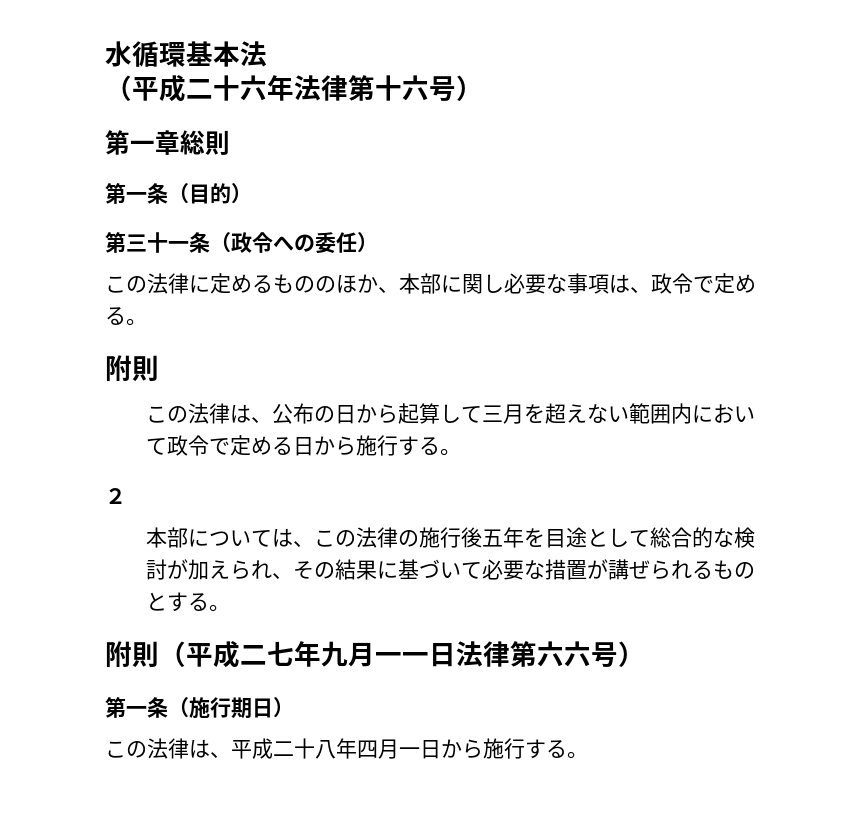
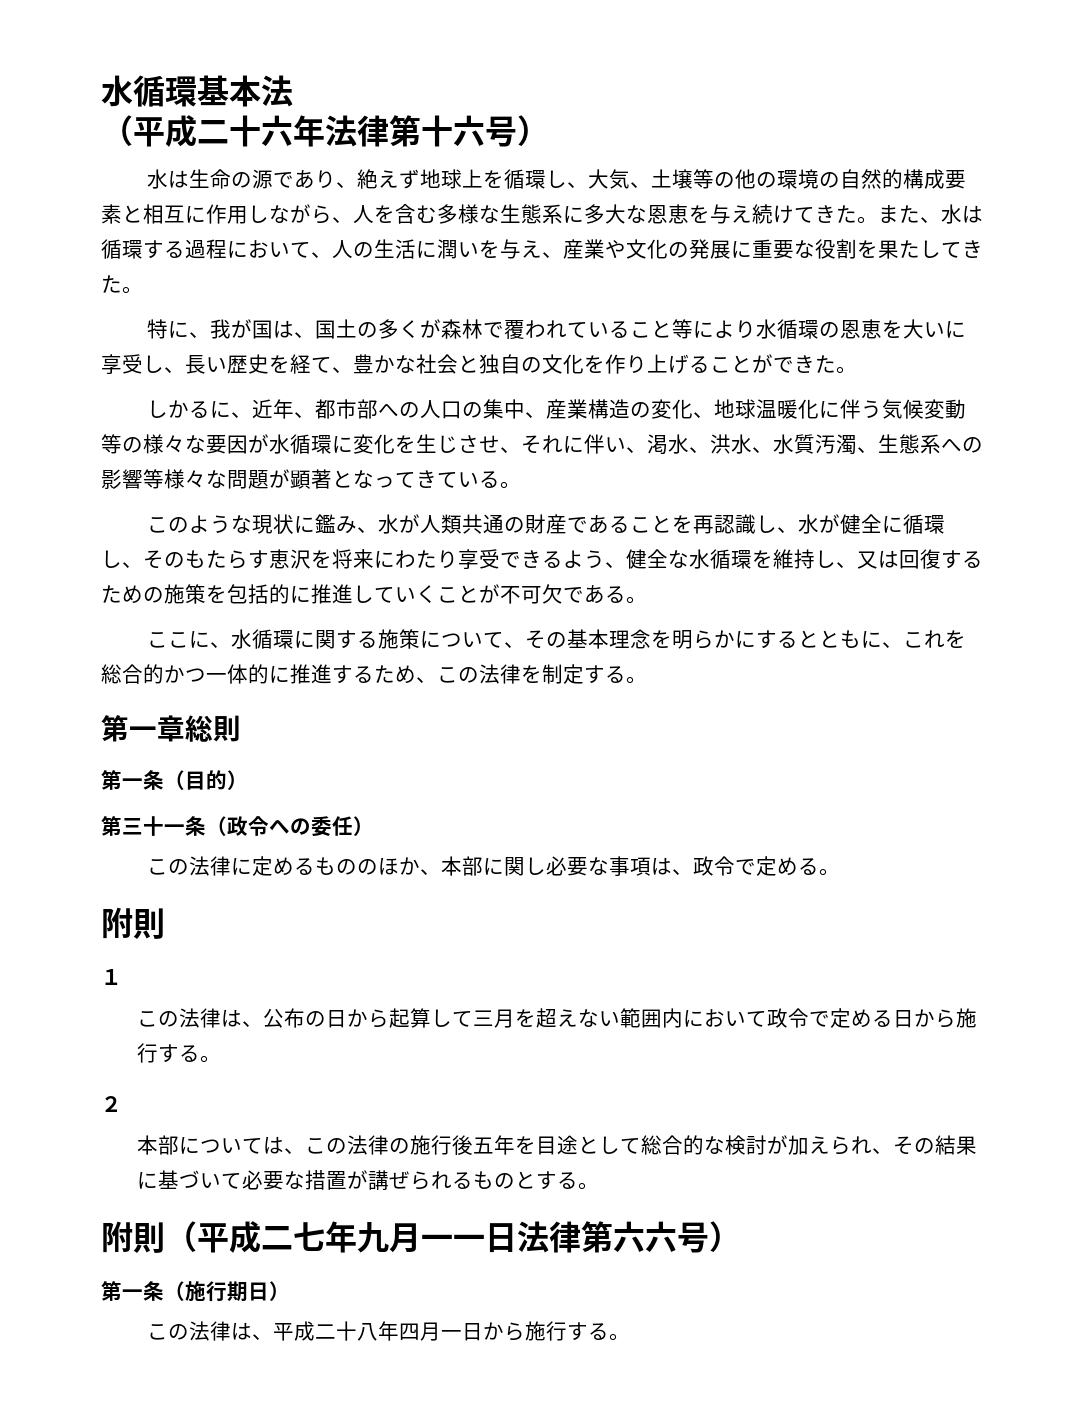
+ 水は生命の源であり、絶えず地球上を循環し、大気、土壌等の他の環境の自然的構成要素と相互に作用しながら、人を含む多様な生態系に多大な恩恵を与え続けてきた。また、水は循環する過程において、人の生活に潤いを与え、産業や文化の発展に重要な役割を果たしてきた。
+ 特に、我が国は、国土の多くが森林で覆われていること等により水循環の恩恵を大いに享受し、長い歴史を経て、豊かな社会と独自の文化を作り上げることができた。
+ しかるに、近年、都市部への人口の集中、産業構造の変化、地球温暖化に伴う気候変動等の様々な要因が水循環に変化を生じさせ、それに伴い、渇水、洪水、水質汚濁、生態系への影響等様々な問題が顕著となってきている。
+ このような現状に鑑み、水が人類共通の財産であることを再認識し、水が健全に循環し、そのもたらす恵沢を将来にわたり享受できるよう、健全な水循環を維持し、又は回復するための施策を包括的に推進していくことが不可欠である。
+ ここに、水循環に関する施策について、その基本理念を明らかにするとともに、これを総合的かつ一体的に推進するため、この法律を制定する。
+ １

